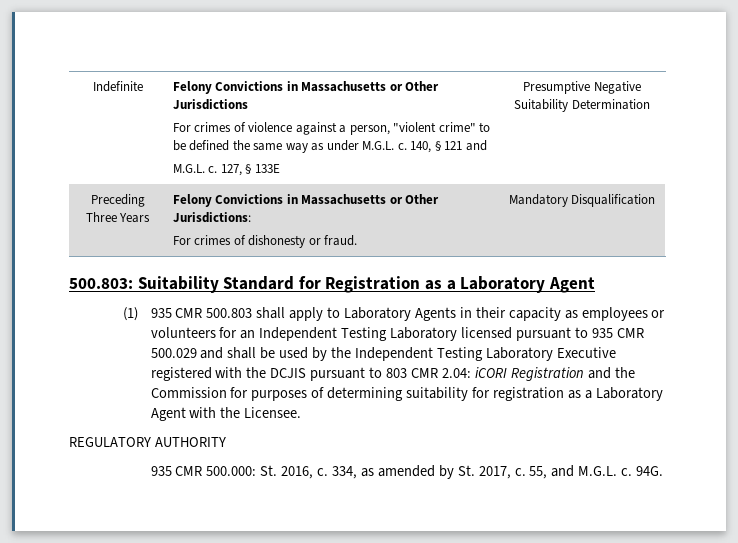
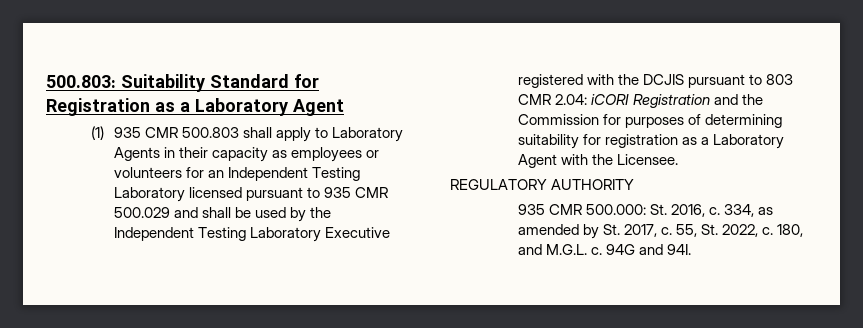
- Indefinite | Felony Convictions in Massachusetts or Other Jurisdictions
- For crimes of violence against a person, "violent crime" to be defined the same way as under M.G.L. c. 140, § 121 and
- M.G.L. c. 127, § 133E | Presumptive Negative Suitability Determination
- Preceding Three Years | Felony Convictions in Massachusetts or Other Jurisdictions:
- For crimes of dishonesty or fraud. | Mandatory Disqualification
- 55, and M.G.L. c. 94G.
+ 55, St. 2022, c. 180, and M.G.L. c. 94G and 94I.

